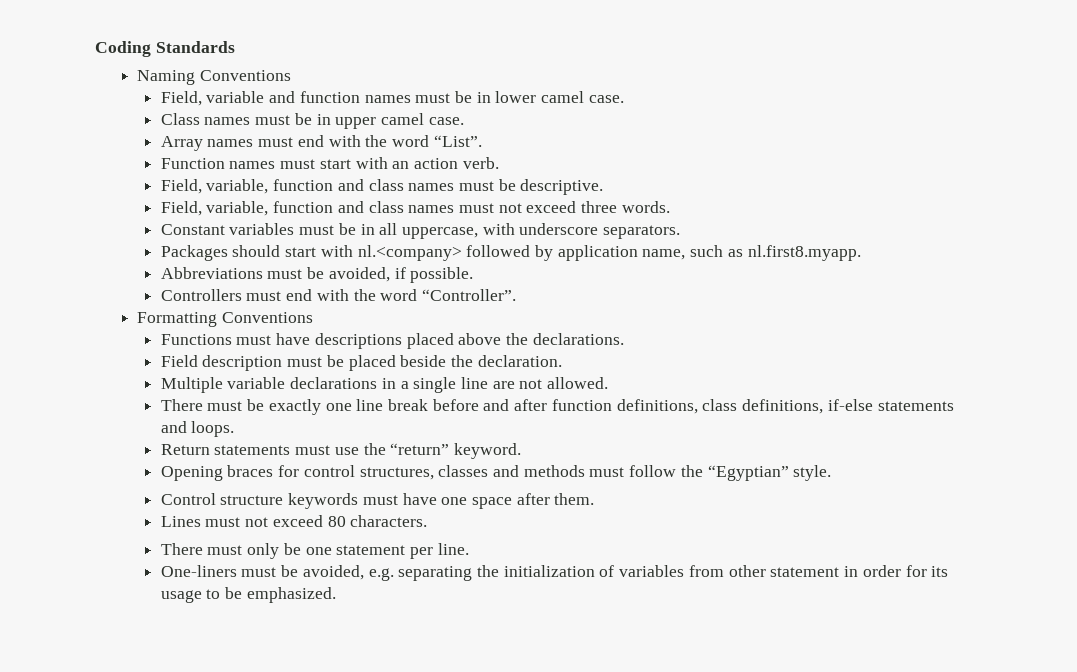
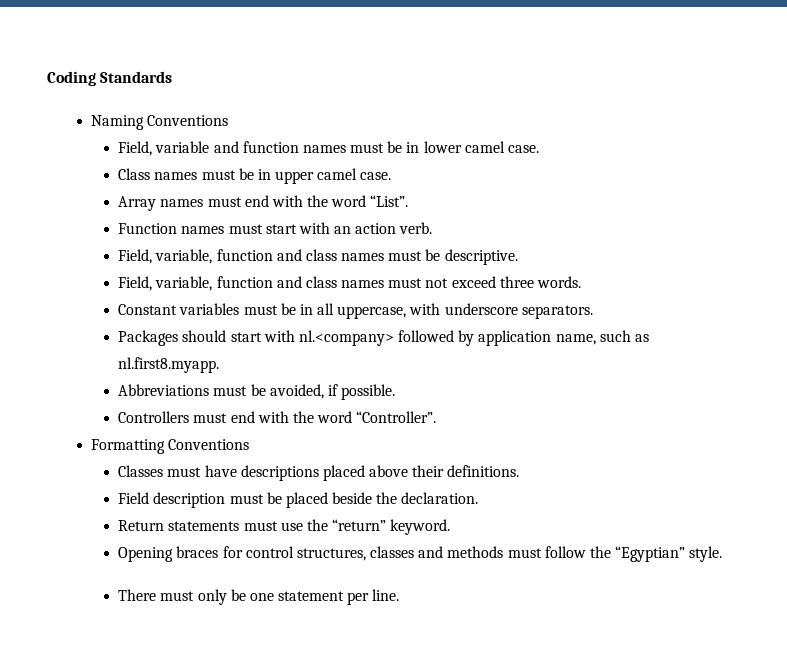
- Functions must have descriptions placed above the declarations.
+ Classes must have descriptions placed above their definitions.
- Multiple variable declarations in a single line are not allowed.
- There must be exactly one line break before and after function definitions, class definitions, if-else statements and loops.
- Control structure keywords must have one space after them.
- Lines must not exceed 80 characters.
- One-liners must be avoided, e.g. separating the initialization of variables from other statement in order for its usage to be emphasized.

